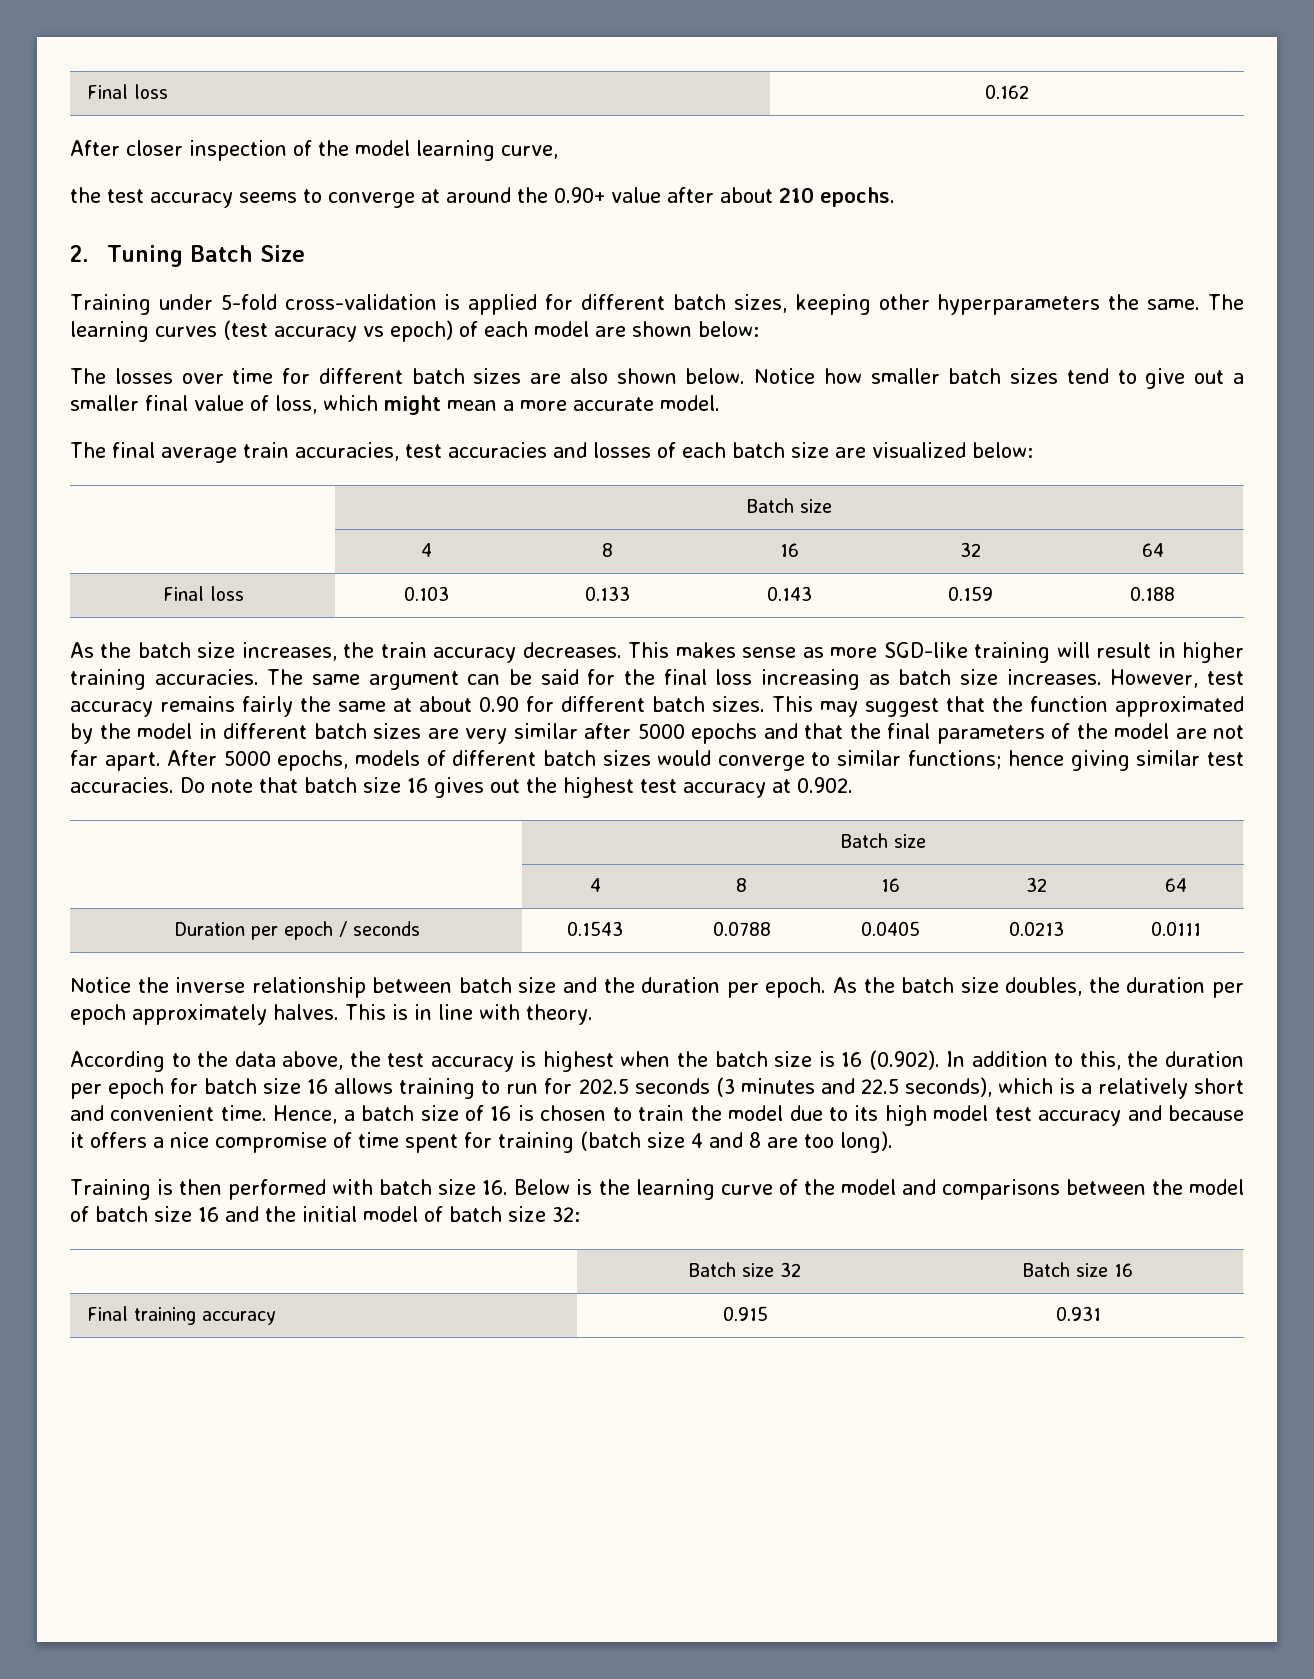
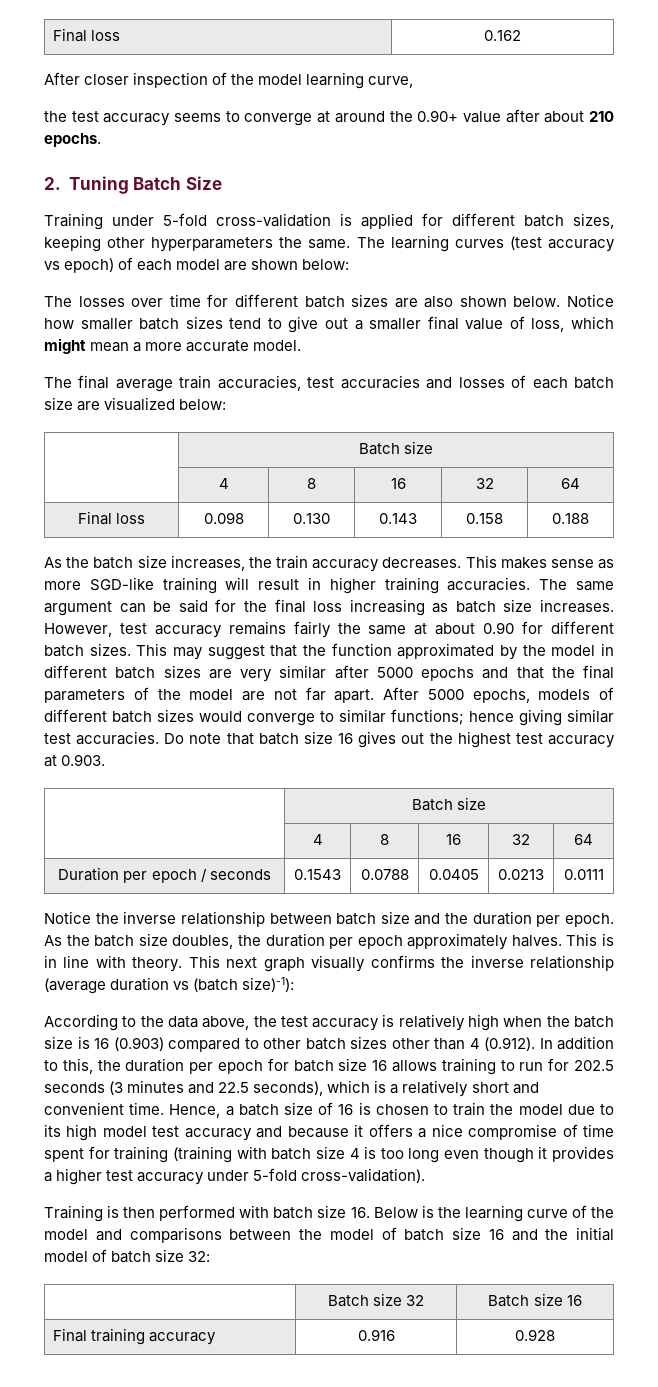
- Final loss | 0.103 | 0.133 | 0.143 | 0.159 | 0.188
+ Final loss | 0.098 | 0.130 | 0.143 | 0.158 | 0.188
- Do note that batch size 16 gives out the highest test accuracy at 0.902.
+ Do note that batch size 16 gives out the highest test accuracy at 0.903.
+ This next graph visually confirms the inverse relationship (average duration vs (batch size)-1):
- According to the data above, the test accuracy is highest when the batch size is 16 (0.902). In addition to this, the duration per epoch for batch size 16 allows training to run for 202.5 seconds (3 minutes and 22.5 seconds), which is a relatively short and convenient time.
+ According to the data above, the test accuracy is relatively high when the batch size is 16 (0.903) compared to other batch sizes other than 4 (0.912). In addition to this, the duration per epoch for batch size 16 allows training to run for 202.5 seconds (3 minutes and 22.5 seconds), which is a relatively short and convenient time.
- Hence, a batch size of 16 is chosen to train the model due to its high model test accuracy and because it offers a nice compromise of time spent for training (batch size 4 and 8 are too long).
+ Hence, a batch size of 16 is chosen to train the model due to its high model test accuracy and because it offers a nice compromise of time spent for training (training with batch size 4 is too long even though it provides a higher test accuracy under 5-fold cross-validation).
- Final training accuracy | 0.915 | 0.931
+ Final training accuracy | 0.916 | 0.928

